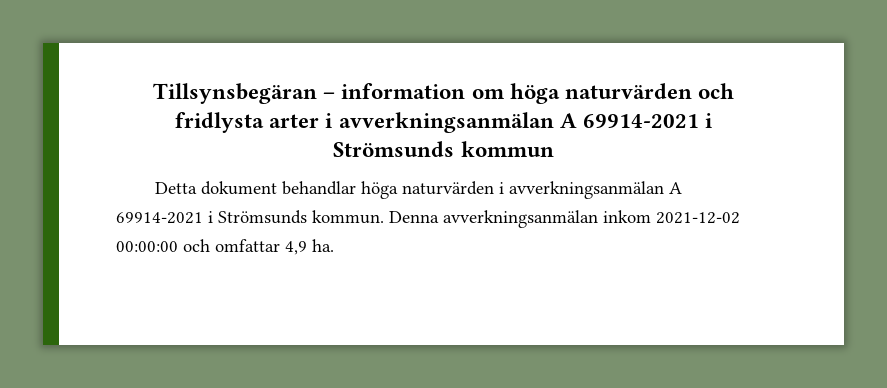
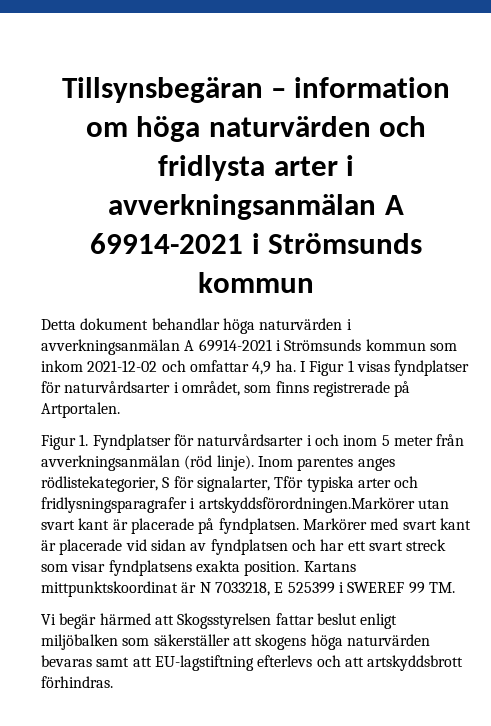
- Detta dokument behandlar höga naturvärden i avverkningsanmälan A 69914-2021 i Strömsunds kommun. Denna avverkningsanmälan inkom 2021-12-02 00:00:00 och omfattar 4,9 ha.
+ Detta dokument behandlar höga naturvärden i avverkningsanmälan A 69914-2021 i Strömsunds kommun som inkom 2021-12-02 och omfattar 4,9 ha.
+ I Figur 1 visas fyndplatser för naturvårdsarter i området, som finns registrerade på Artportalen.
+ Figur 1. Fyndplatser för naturvårdsarter i och inom 5 meter från avverkningsanmälan (röd linje). Inom parentes anges rödlistekategorier, S för signalarter, Tför typiska arter och fridlysningsparagrafer i artskyddsförordningen.Markörer utan svart kant är placerade på fyndplatsen. Markörer med svart kant är placerade vid sidan av fyndplatsen och har ett svart streck som visar fyndplatsens exakta position. Kartans mittpunktskoordinat är N 7033218, E 525399 i SWEREF 99 TM.
+ Vi begär härmed att Skogsstyrelsen fattar beslut enligt miljöbalken som säkerställer att skogens höga naturvärden bevaras samt att EU-lagstiftning efterlevs och att artskyddsbrott förhindras.

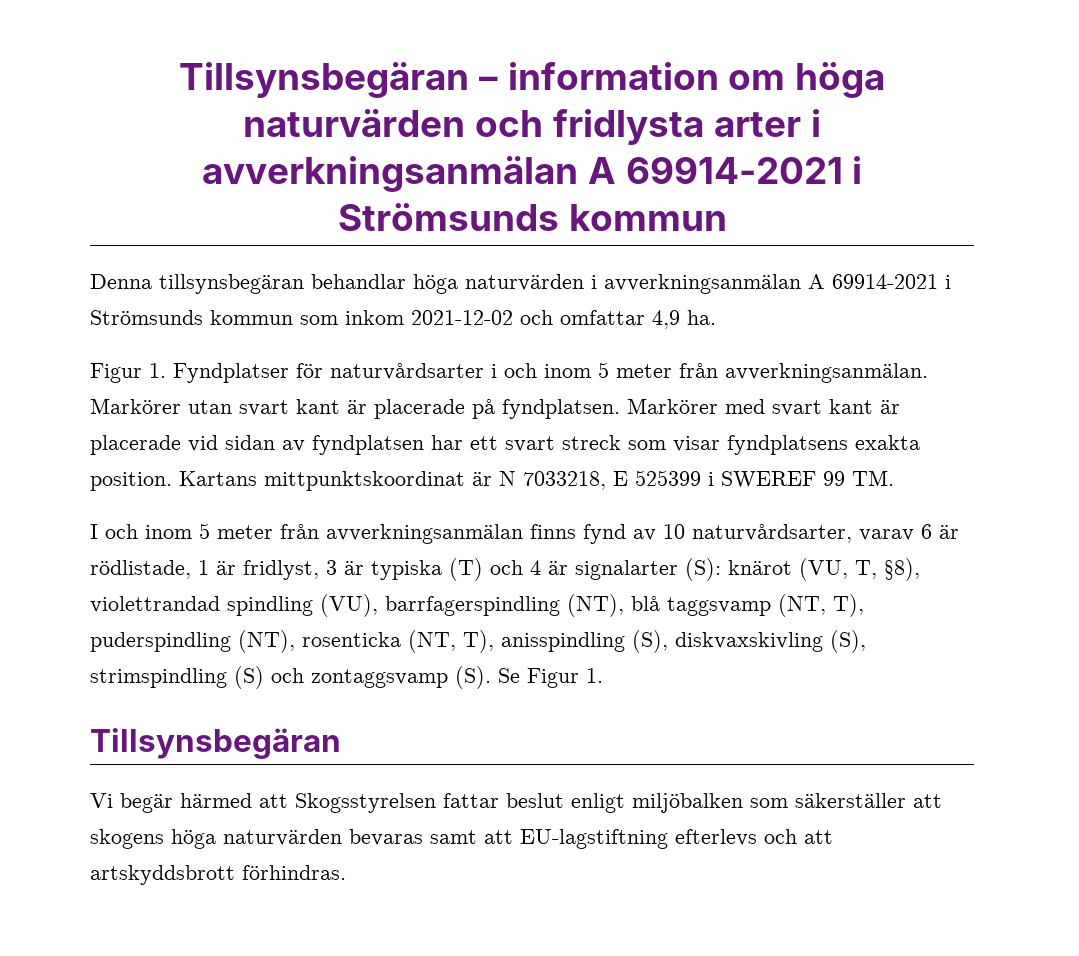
- Detta dokument behandlar höga naturvärden i avverkningsanmälan A 69914-2021 i Strömsunds kommun som inkom 2021-12-02 och omfattar 4,9 ha. I Figur 1 visas fyndplatser för naturvårdsarter i området, som finns registrerade på Artportalen.
+ Denna tillsynsbegäran behandlar höga naturvärden i avverkningsanmälan A 69914-2021 i Strömsunds kommun som inkom 2021-12-02 och omfattar 4,9 ha.
- Figur 1. Fyndplatser för naturvårdsarter i och inom 5 meter från avverkningsanmälan (röd linje). Inom parentes anges rödlistekategorier, S för signalarter, Tför typiska arter och fridlysningsparagrafer i artskyddsförordningen.Markörer utan svart kant är placerade på fyndplatsen.
+ Figur 1. Fyndplatser för naturvårdsarter i och inom 5 meter från avverkningsanmälan. Markörer utan svart kant är placerade på fyndplatsen.
- Markörer med svart kant är placerade vid sidan av fyndplatsen och har ett svart streck som visar fyndplatsens exakta position.
+ Markörer med svart kant är placerade vid sidan av fyndplatsen har ett svart streck som visar fyndplatsens exakta position.
+ I och inom 5 meter från avverkningsanmälan finns fynd av 10 naturvårdsarter, varav 6 är rödlistade, 1 är fridlyst, 3 är typiska (T) och 4 är signalarter (S): knärot (VU, T, §8), violettrandad spindling (VU), barrfagerspindling (NT), blå taggsvamp (NT, T), puderspindling (NT), rosenticka (NT, T), anisspindling (S), diskvaxskivling (S), strimspindling (S) och zontaggsvamp (S). Se Figur 1.
+ Tillsynsbegäran

